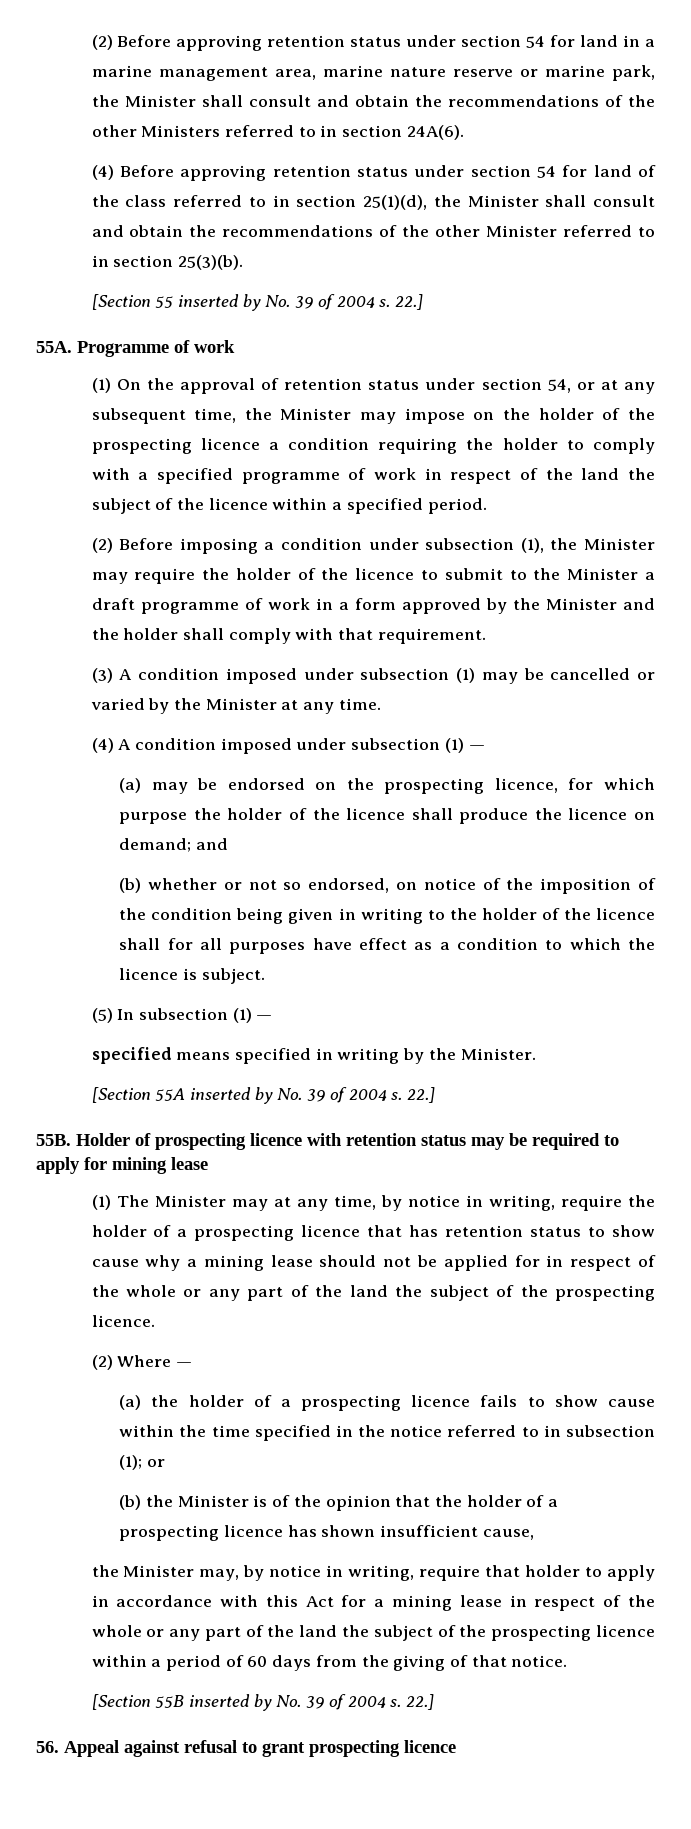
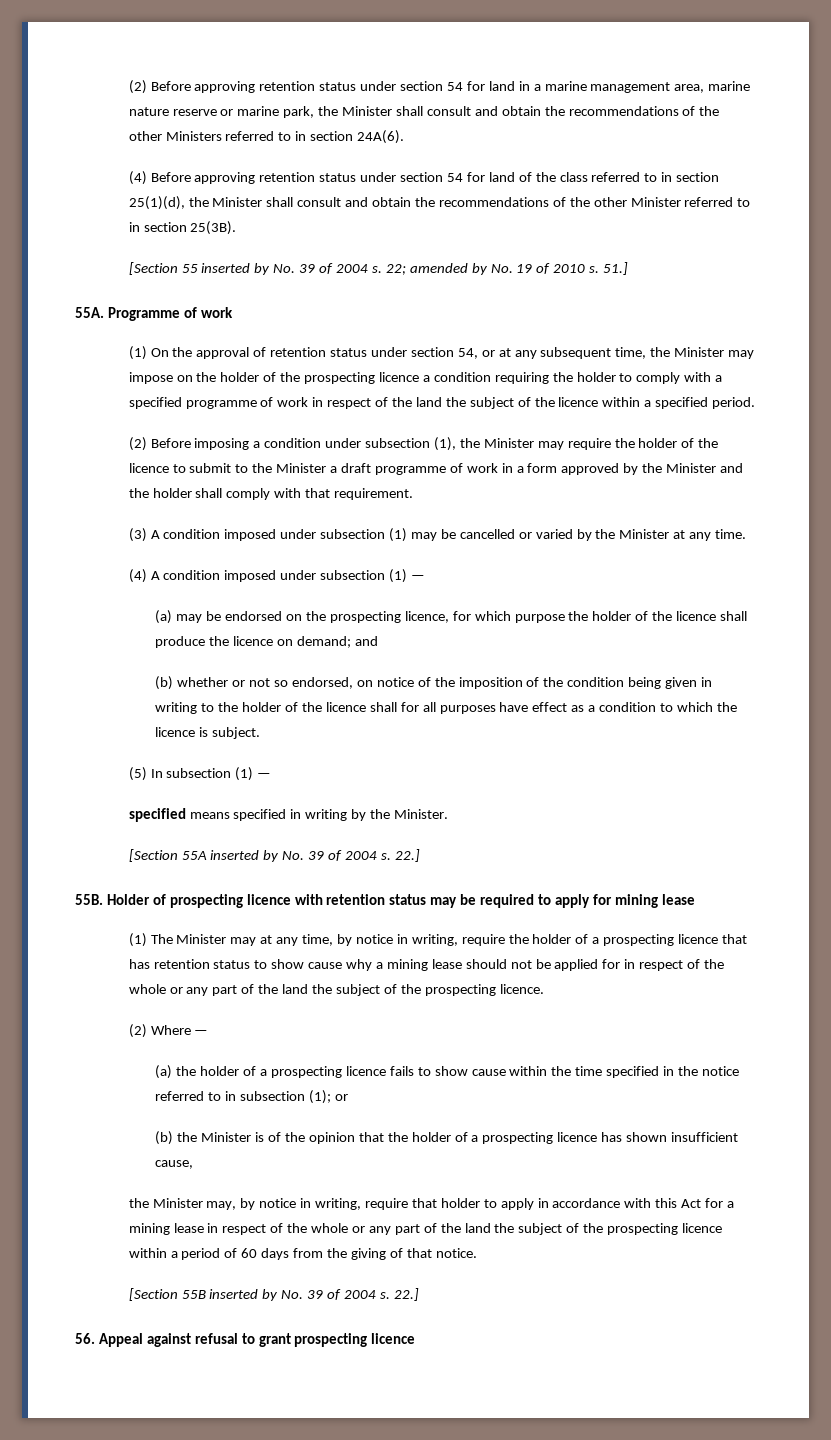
- (4) Before approving retention status under section 54 for land of the class referred to in section 25(1)(d), the Minister shall consult and obtain the recommendations of the other Minister referred to in section 25(3)(b).
+ (4) Before approving retention status under section 54 for land of the class referred to in section 25(1)(d), the Minister shall consult and obtain the recommendations of the other Minister referred to in section 25(3B).
- [Section 55 inserted by No. 39 of 2004 s. 22.]
+ [Section 55 inserted by No. 39 of 2004 s. 22; amended by No. 19 of 2010 s. 51.]

